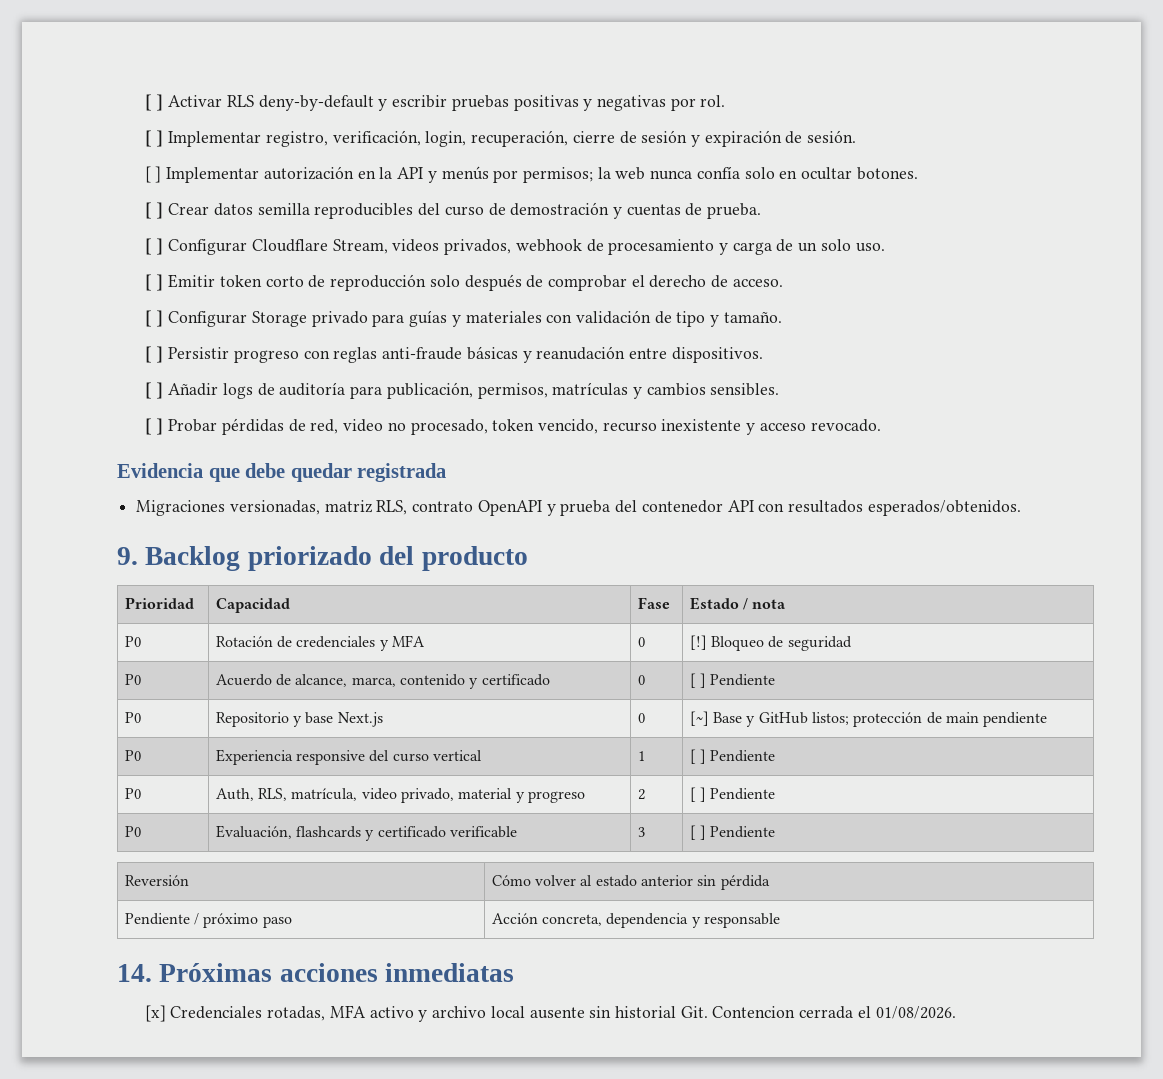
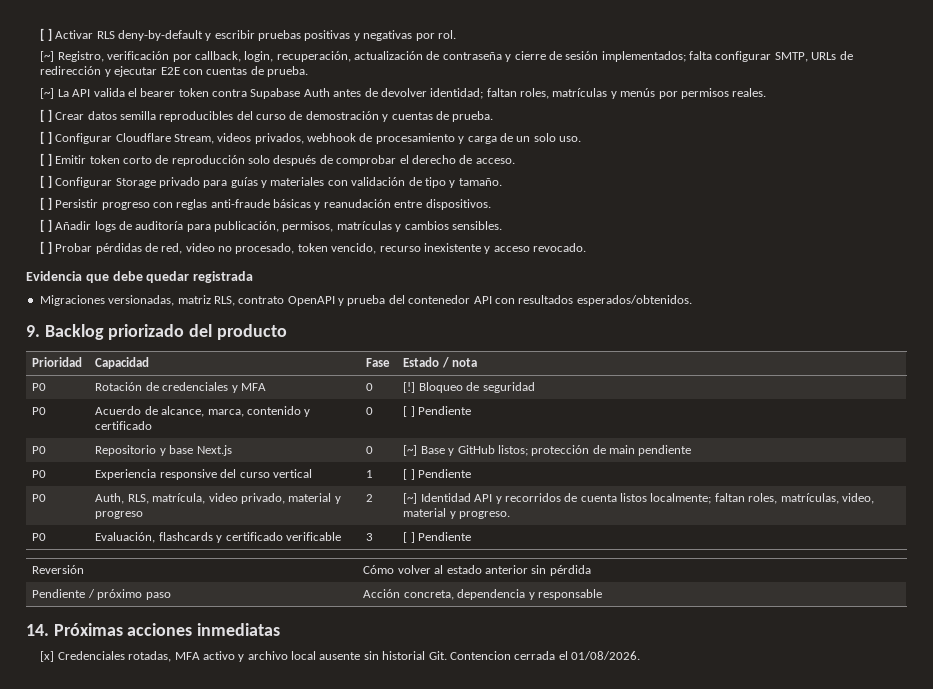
- [ ] Implementar registro, verificación, login, recuperación, cierre de sesión y expiración de sesión.
- [ ] Implementar autorización en la API y menús por permisos; la web nunca confía solo en ocultar botones.
+ [~] Registro, verificación por callback, login, recuperación, actualización de contraseña y cierre de sesión implementados; falta configurar SMTP, URLs de redirección y ejecutar E2E con cuentas de prueba.
+ [~] La API valida el bearer token contra Supabase Auth antes de devolver identidad; faltan roles, matrículas y menús por permisos reales.
- P0 | Auth, RLS, matrícula, video privado, material y progreso | 2 | [ ] Pendiente
+ P0 | Auth, RLS, matrícula, video privado, material y progreso | 2 | [~] Identidad API y recorridos de cuenta listos localmente; faltan roles, matrículas, video, material y progreso.

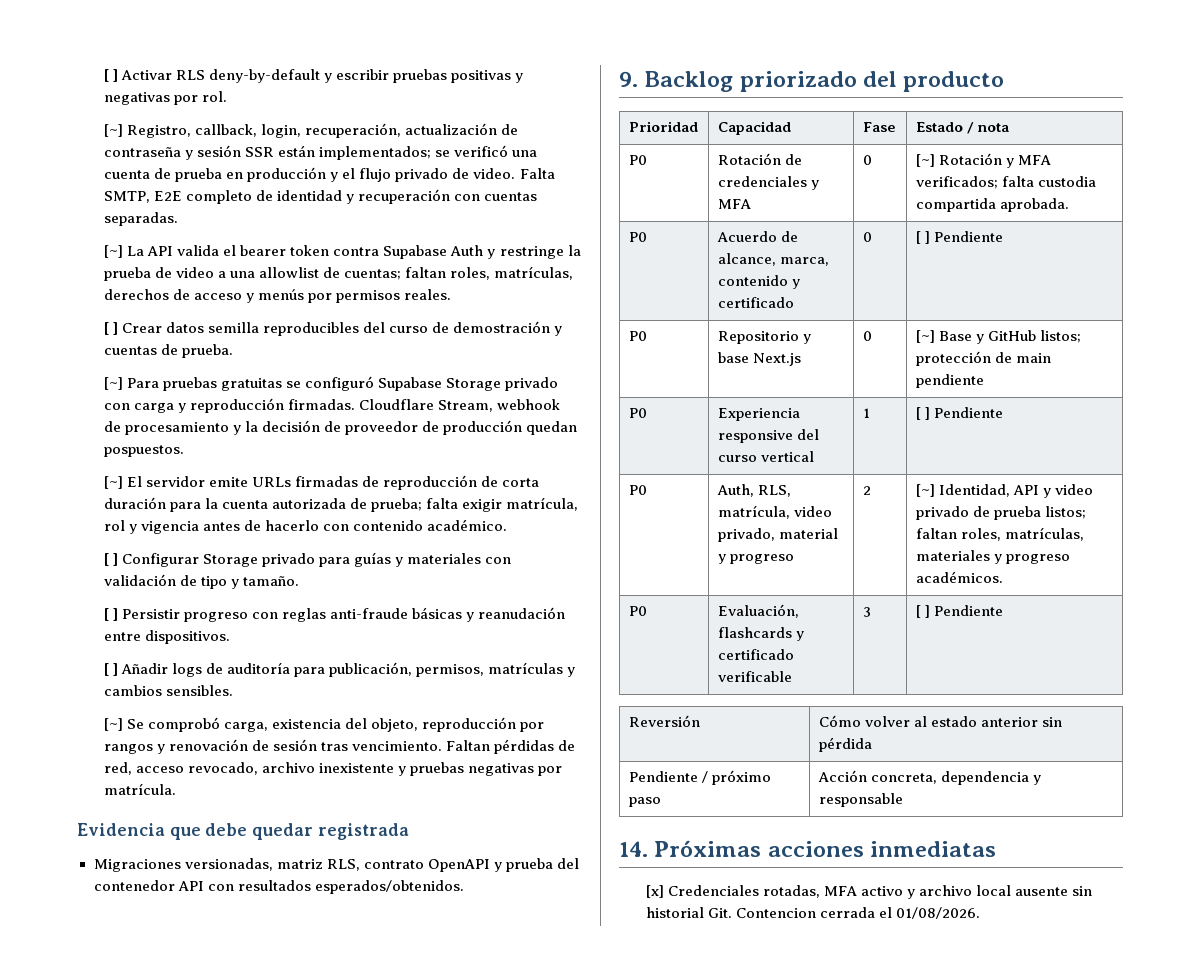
- [~] Registro, verificación por callback, login, recuperación, actualización de contraseña y cierre de sesión implementados; falta configurar SMTP, URLs de redirección y ejecutar E2E con cuentas de prueba.
+ [~] Registro, callback, login, recuperación, actualización de contraseña y sesión SSR están implementados; se verificó una cuenta de prueba en producción y el flujo privado de video. Falta SMTP, E2E completo de identidad y recuperación con cuentas separadas.
- [~] La API valida el bearer token contra Supabase Auth antes de devolver identidad; faltan roles, matrículas y menús por permisos reales.
+ [~] La API valida el bearer token contra Supabase Auth y restringe la prueba de video a una allowlist de cuentas; faltan roles, matrículas, derechos de acceso y menús por permisos reales.
- [ ] Configurar Cloudflare Stream, videos privados, webhook de procesamiento y carga de un solo uso.
- [ ] Emitir token corto de reproducción solo después de comprobar el derecho de acceso.
+ [~] Para pruebas gratuitas se configuró Supabase Storage privado con carga y reproducción firmadas. Cloudflare Stream, webhook de procesamiento y la decisión de proveedor de producción quedan pospuestos.
+ [~] El servidor emite URLs firmadas de reproducción de corta duración para la cuenta autorizada de prueba; falta exigir matrícula, rol y vigencia antes de hacerlo con contenido académico.
- [ ] Probar pérdidas de red, video no procesado, token vencido, recurso inexistente y acceso revocado.
+ [~] Se comprobó carga, existencia del objeto, reproducción por rangos y renovación de sesión tras vencimiento. Faltan pérdidas de red, acceso revocado, archivo inexistente y pruebas negativas por matrícula.
- P0 | Rotación de credenciales y MFA | 0 | [!] Bloqueo de seguridad
+ P0 | Rotación de credenciales y MFA | 0 | [~] Rotación y MFA verificados; falta custodia compartida aprobada.
- P0 | Auth, RLS, matrícula, video privado, material y progreso | 2 | [~] Identidad API y recorridos de cuenta listos localmente; faltan roles, matrículas, video, material y progreso.
+ P0 | Auth, RLS, matrícula, video privado, material y progreso | 2 | [~] Identidad, API y video privado de prueba listos; faltan roles, matrículas, materiales y progreso académicos.

